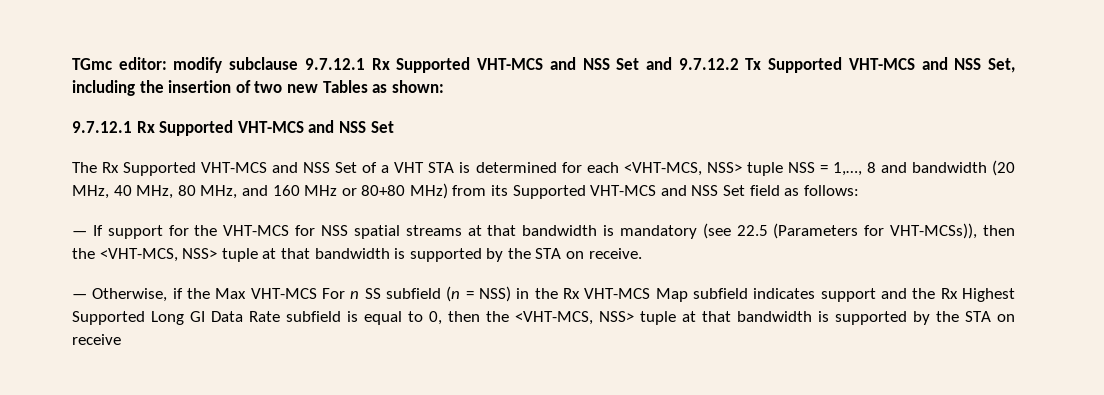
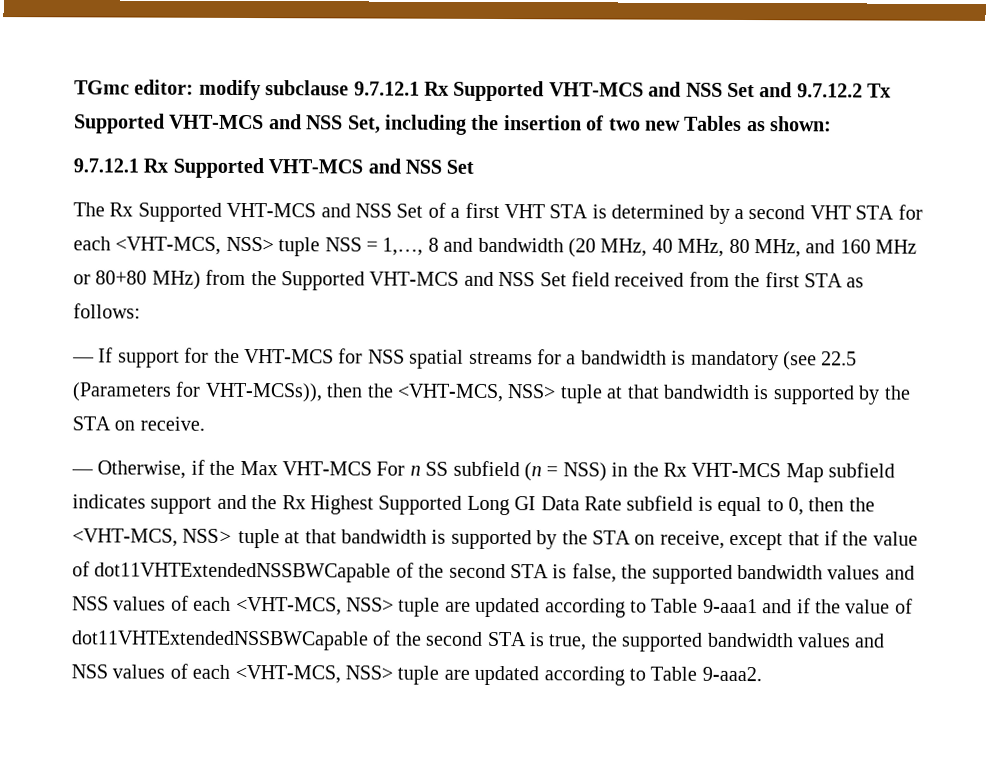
- The Rx Supported VHT-MCS and NSS Set of a VHT STA is determined for each <VHT-MCS, NSS> tuple NSS = 1,…, 8 and bandwidth (20 MHz, 40 MHz, 80 MHz, and 160 MHz or 80+80 MHz) from its Supported VHT-MCS and NSS Set field as follows:
+ The Rx Supported VHT-MCS and NSS Set of a first VHT STA is determined by a second VHT STA for each <VHT-MCS, NSS> tuple NSS = 1,…, 8 and bandwidth (20 MHz, 40 MHz, 80 MHz, and 160 MHz or 80+80 MHz) from the Supported VHT-MCS and NSS Set field received from the first STA as follows:
- — If support for the VHT-MCS for NSS spatial streams at that bandwidth is mandatory (see 22.5 (Parameters for VHT-MCSs)), then the <VHT-MCS, NSS> tuple at that bandwidth is supported by the STA on receive.
+ — If support for the VHT-MCS for NSS spatial streams for a bandwidth is mandatory (see 22.5 (Parameters for VHT-MCSs)), then the <VHT-MCS, NSS> tuple at that bandwidth is supported by the STA on receive.
- — Otherwise, if the Max VHT-MCS For n SS subfield (n = NSS) in the Rx VHT-MCS Map subfield indicates support and the Rx Highest Supported Long GI Data Rate subfield is equal to 0, then the <VHT-MCS, NSS> tuple at that bandwidth is supported by the STA on receive
+ — Otherwise, if the Max VHT-MCS For n SS subfield (n = NSS) in the Rx VHT-MCS Map subfield indicates support and the Rx Highest Supported Long GI Data Rate subfield is equal to 0, then the <VHT-MCS, NSS> tuple at that bandwidth is supported by the STA on receive, except that if the value of dot11VHTExtendedNSSBWCapable of the second STA is false, the supported bandwidth values and NSS values of each <VHT-MCS, NSS> tuple are updated according to Table 9-aaa1 and if the value of dot11VHTExtendedNSSBWCapable of the second STA is true, the supported bandwidth values and NSS values of each <VHT-MCS, NSS> tuple are updated according to Table 9-aaa2.

